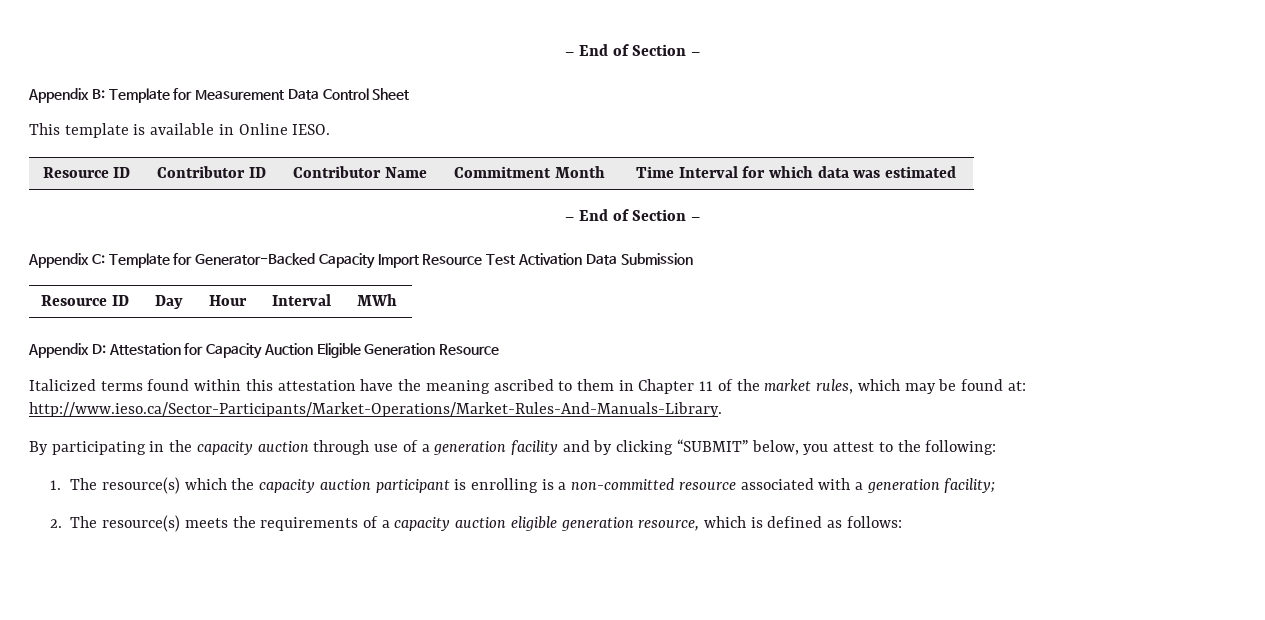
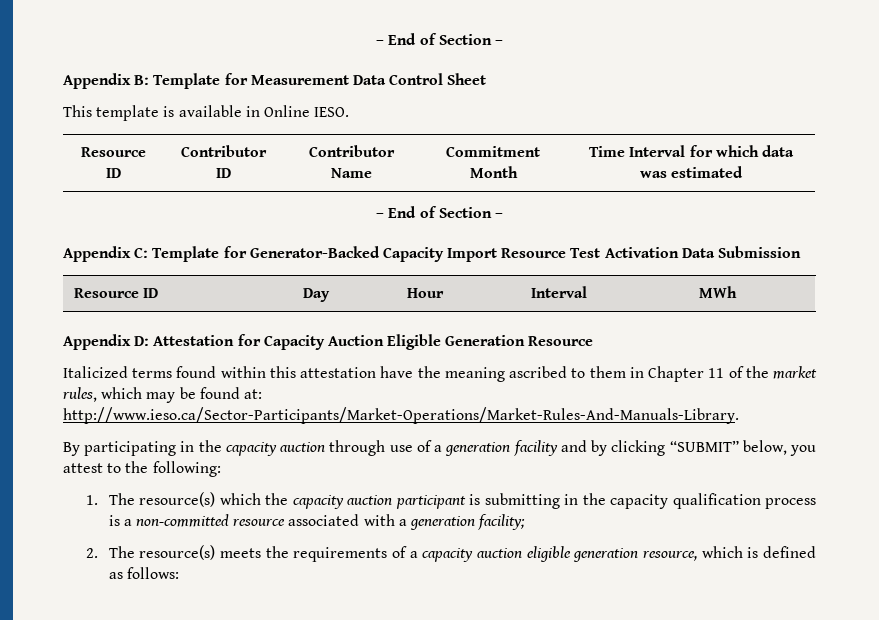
- 1. The resource(s) which the capacity auction participant is enrolling is a non-committed resource associated with a generation facility;
+ 1. The resource(s) which the capacity auction participant is submitting in the capacity qualification process is a non-committed resource associated with a generation facility;

